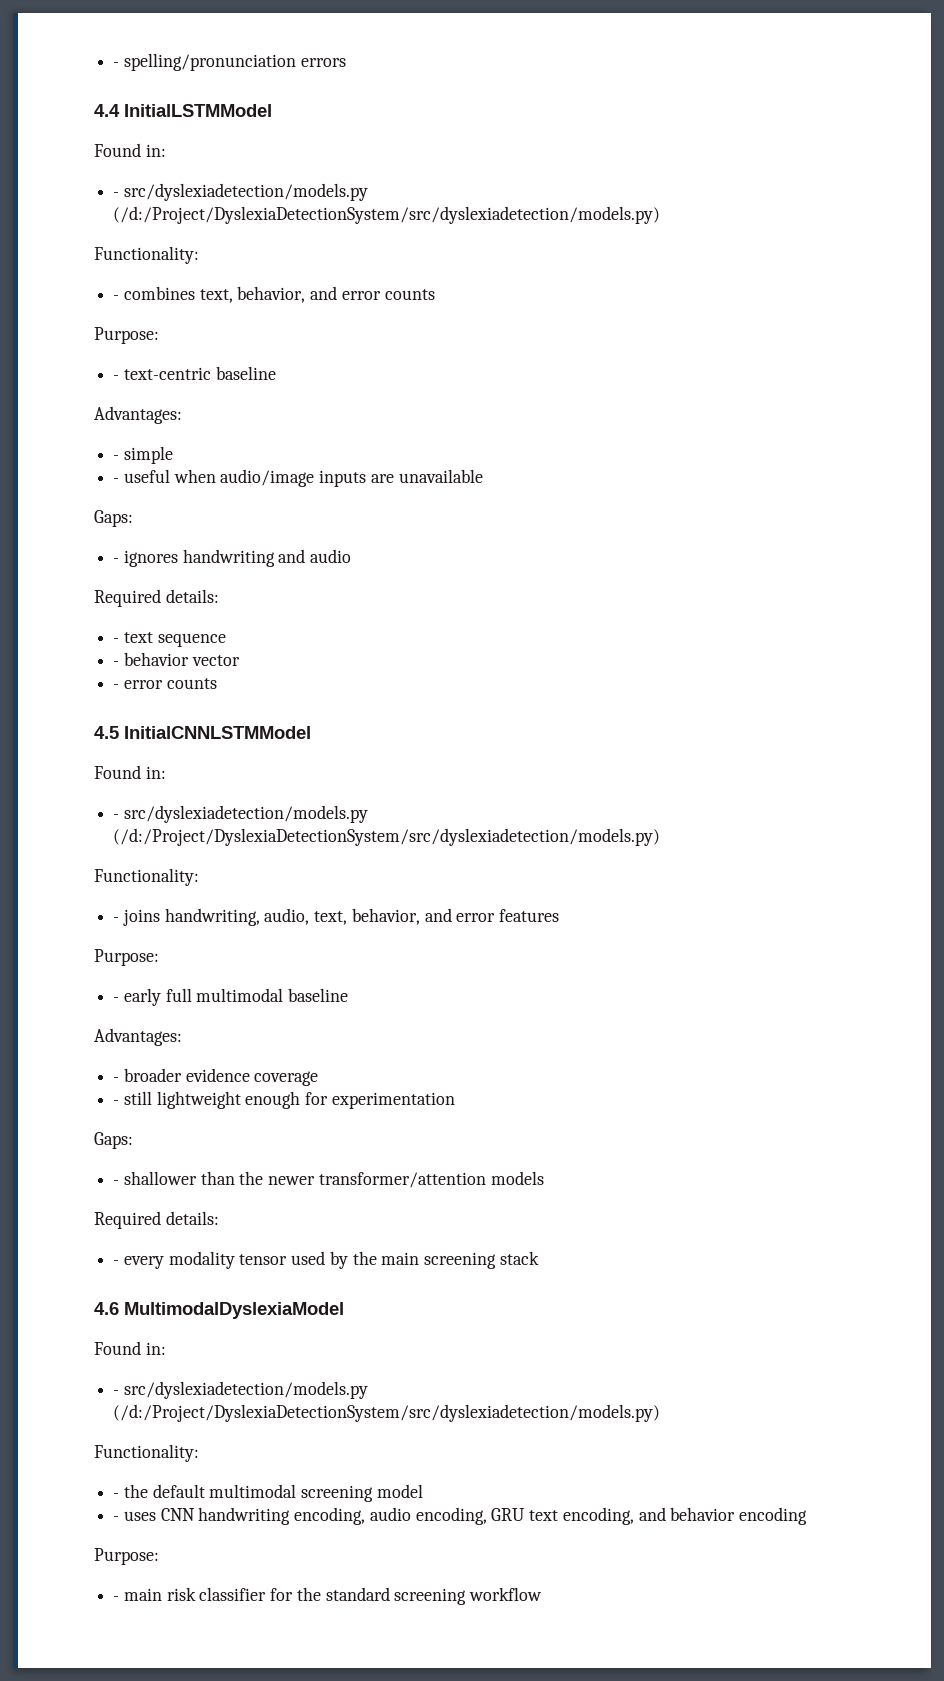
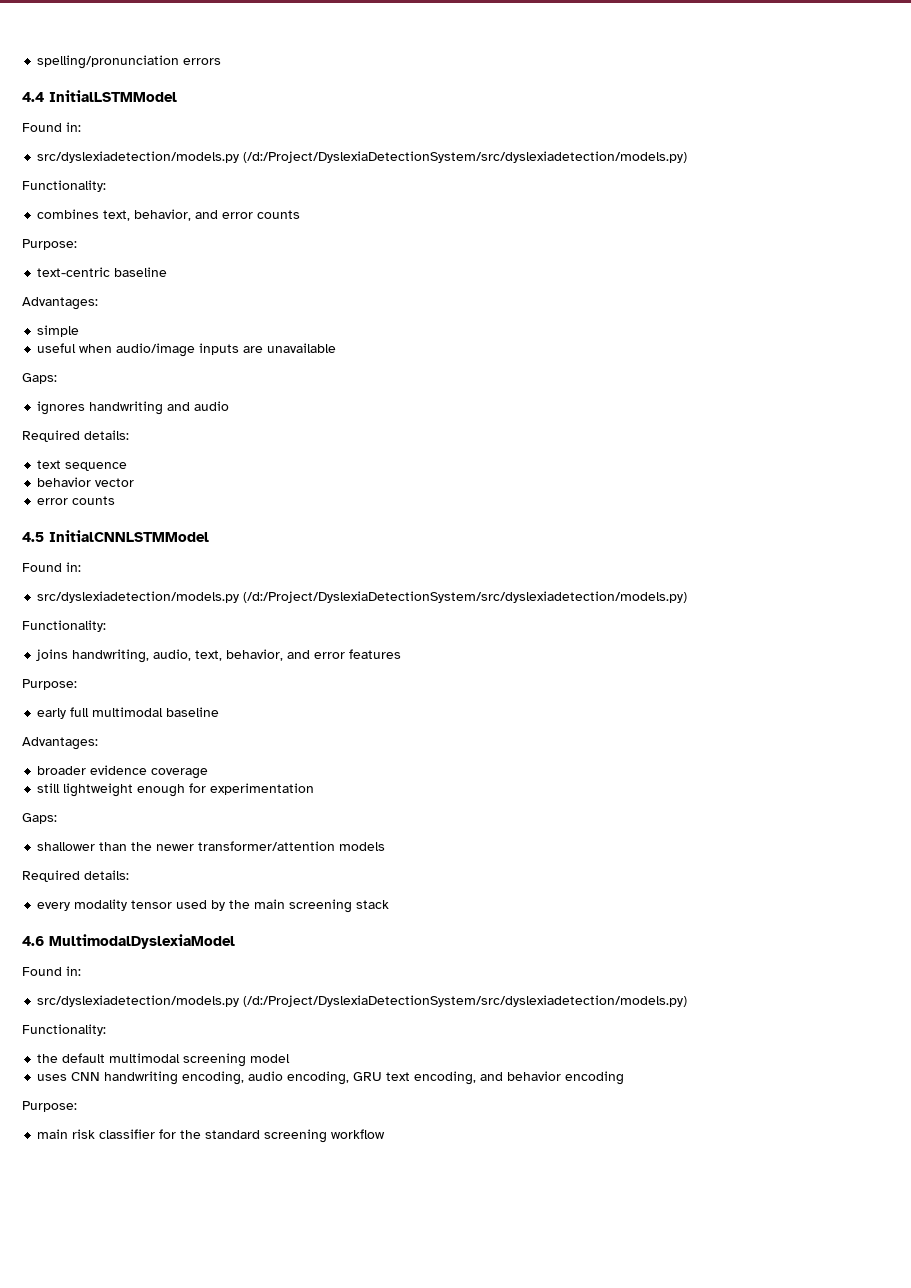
- - spelling/pronunciation errors
+ spelling/pronunciation errors
  4.4 InitialLSTMModel
  Found in:
- - src/dyslexiadetection/models.py (/d:/Project/DyslexiaDetectionSystem/src/dyslexiadetection/models.py)
+ src/dyslexiadetection/models.py (/d:/Project/DyslexiaDetectionSystem/src/dyslexiadetection/models.py)
  Functionality:
- - combines text, behavior, and error counts
+ combines text, behavior, and error counts
- - text-centric baseline
+ text-centric baseline
- - simple
+ simple
- - useful when audio/image inputs are unavailable
+ useful when audio/image inputs are unavailable
- - ignores handwriting and audio
+ ignores handwriting and audio
- - text sequence
+ text sequence
- - behavior vector
- - error counts
+ behavior vector
+ error counts
  4.5 InitialCNNLSTMModel
  Found in:
- - src/dyslexiadetection/models.py (/d:/Project/DyslexiaDetectionSystem/src/dyslexiadetection/models.py)
+ src/dyslexiadetection/models.py (/d:/Project/DyslexiaDetectionSystem/src/dyslexiadetection/models.py)
  Functionality:
- - joins handwriting, audio, text, behavior, and error features
+ joins handwriting, audio, text, behavior, and error features
- - early full multimodal baseline
+ early full multimodal baseline
- - broader evidence coverage
+ broader evidence coverage
- - still lightweight enough for experimentation
+ still lightweight enough for experimentation
- - shallower than the newer transformer/attention models
+ shallower than the newer transformer/attention models
- - every modality tensor used by the main screening stack
+ every modality tensor used by the main screening stack
  4.6 MultimodalDyslexiaModel
  Found in:
- - src/dyslexiadetection/models.py (/d:/Project/DyslexiaDetectionSystem/src/dyslexiadetection/models.py)
+ src/dyslexiadetection/models.py (/d:/Project/DyslexiaDetectionSystem/src/dyslexiadetection/models.py)
  Functionality:
- - the default multimodal screening model
+ the default multimodal screening model
- - uses CNN handwriting encoding, audio encoding, GRU text encoding, and behavior encoding
+ uses CNN handwriting encoding, audio encoding, GRU text encoding, and behavior encoding
- - main risk classifier for the standard screening workflow
+ main risk classifier for the standard screening workflow

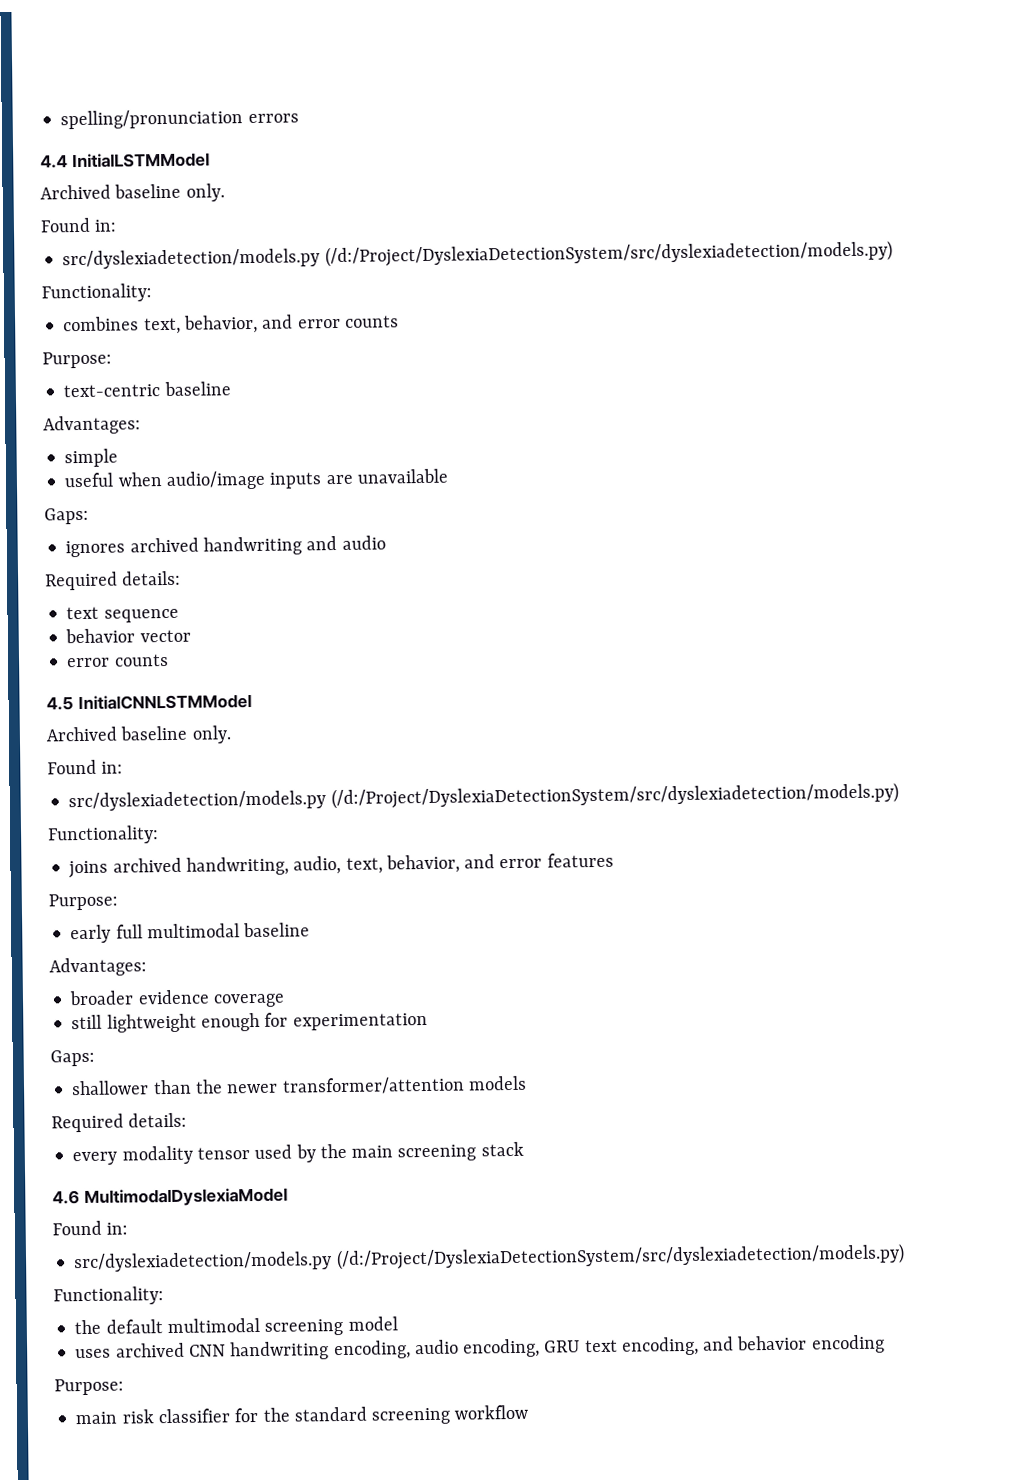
  4.4 InitialLSTMModel
+ Archived baseline only.
- ignores handwriting and audio
+ ignores archived handwriting and audio
  4.5 InitialCNNLSTMModel
+ Archived baseline only.
- joins handwriting, audio, text, behavior, and error features
+ joins archived handwriting, audio, text, behavior, and error features
- uses CNN handwriting encoding, audio encoding, GRU text encoding, and behavior encoding
+ uses archived CNN handwriting encoding, audio encoding, GRU text encoding, and behavior encoding

